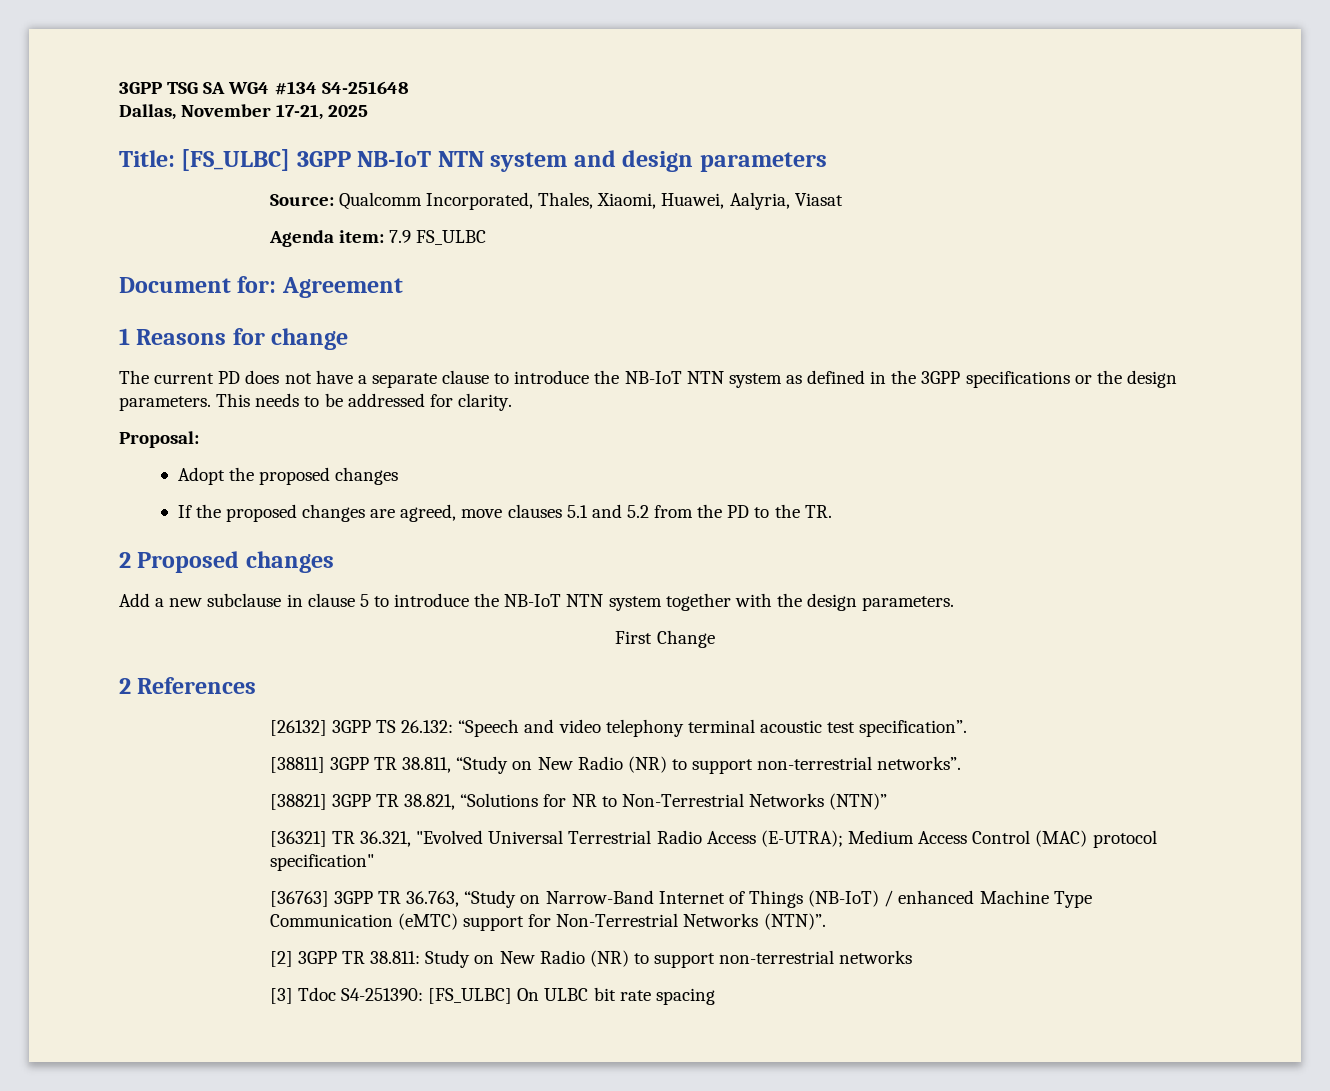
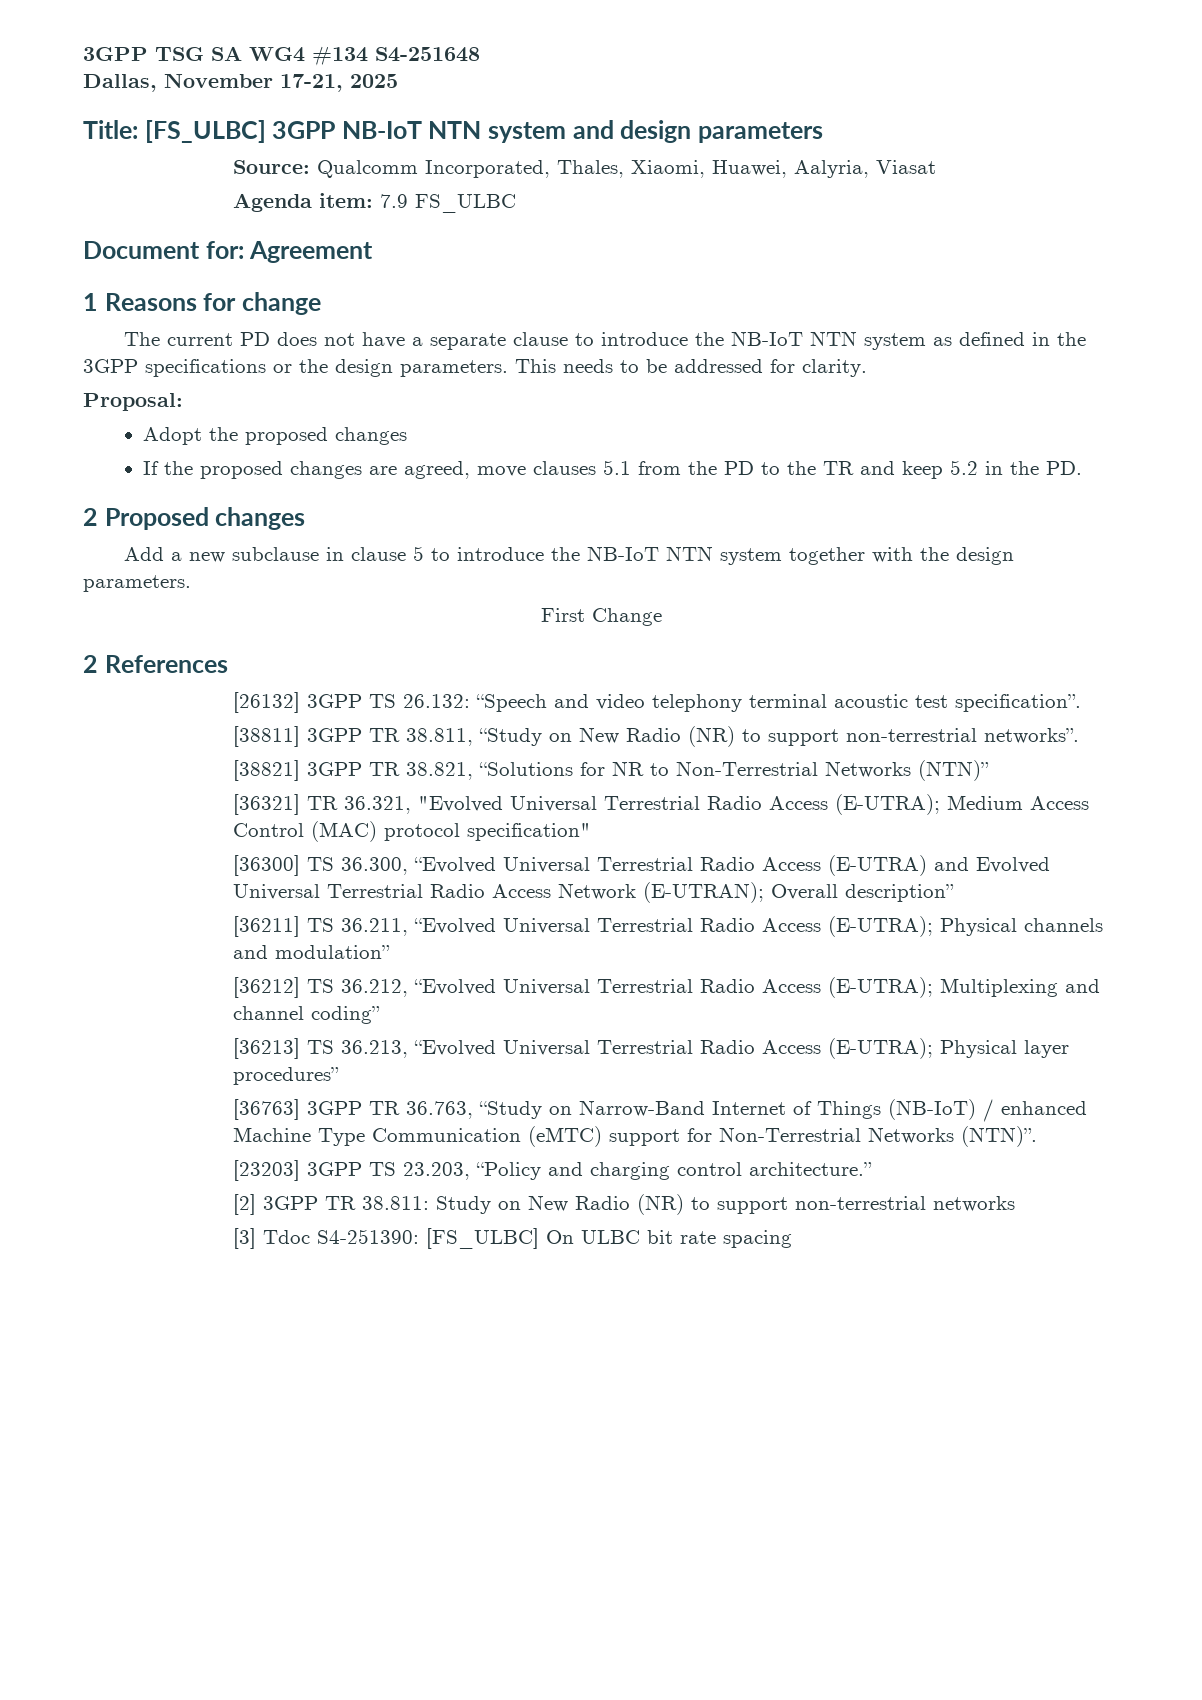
- If the proposed changes are agreed, move clauses 5.1 and 5.2 from the PD to the TR.
+ If the proposed changes are agreed, move clauses 5.1 from the PD to the TR and keep 5.2 in the PD.
+ [36300] TS 36.300, “Evolved Universal Terrestrial Radio Access (E-UTRA) and Evolved Universal Terrestrial Radio Access Network (E-UTRAN); Overall description”
+ [36211] TS 36.211, “Evolved Universal Terrestrial Radio Access (E-UTRA); Physical channels and modulation”
+ [36212] TS 36.212, “Evolved Universal Terrestrial Radio Access (E-UTRA); Multiplexing and channel coding”
+ [36213] TS 36.213, “Evolved Universal Terrestrial Radio Access (E-UTRA); Physical layer procedures”
+ [23203] 3GPP TS 23.203, “Policy and charging control architecture.”

